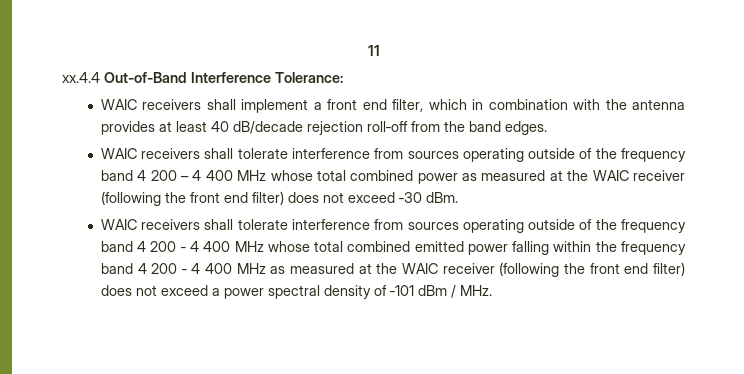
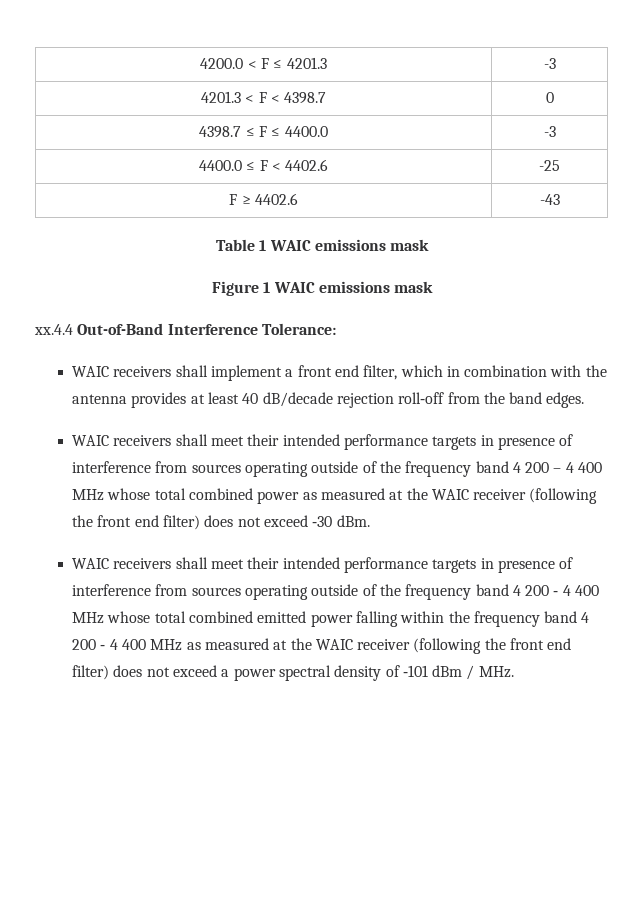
- 11
+ 4200.0 < F ≤ 4201.3 | -3
+ 4201.3 < F < 4398.7 | 0
+ 4398.7 ≤ F ≤ 4400.0 | -3
+ 4400.0 ≤ F < 4402.6 | -25
+ F ≥ 4402.6 | -43
+ Table 1 WAIC emissions mask
+ Figure 1 WAIC emissions mask
- WAIC receivers shall tolerate interference from sources operating outside of the frequency band 4 200 – 4 400 MHz whose total combined power as measured at the WAIC receiver (following the front end filter) does not exceed ‐30 dBm.
+ WAIC receivers shall meet their intended performance targets in presence of interference from sources operating outside of the frequency band 4 200 – 4 400 MHz whose total combined power as measured at the WAIC receiver (following the front end filter) does not exceed ‐30 dBm.
- WAIC receivers shall tolerate interference from sources operating outside of the frequency band 4 200 ‐ 4 400 MHz whose total combined emitted power falling within the frequency band 4 200 ‐ 4 400 MHz as measured at the WAIC receiver (following the front end filter) does not exceed a power spectral density of ‐101 dBm / MHz.
+ WAIC receivers shall meet their intended performance targets in presence of interference from sources operating outside of the frequency band 4 200 ‐ 4 400 MHz whose total combined emitted power falling within the frequency band 4 200 ‐ 4 400 MHz as measured at the WAIC receiver (following the front end filter) does not exceed a power spectral density of ‐101 dBm / MHz.

